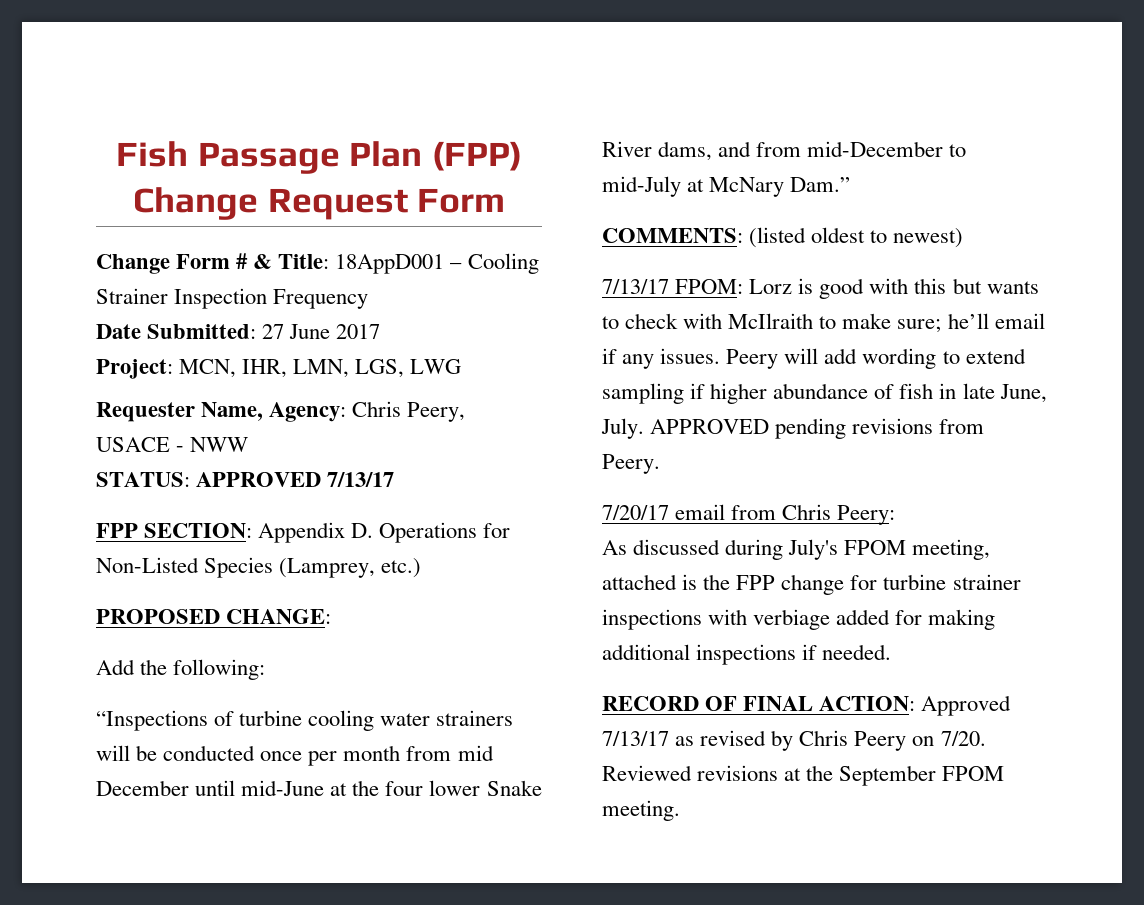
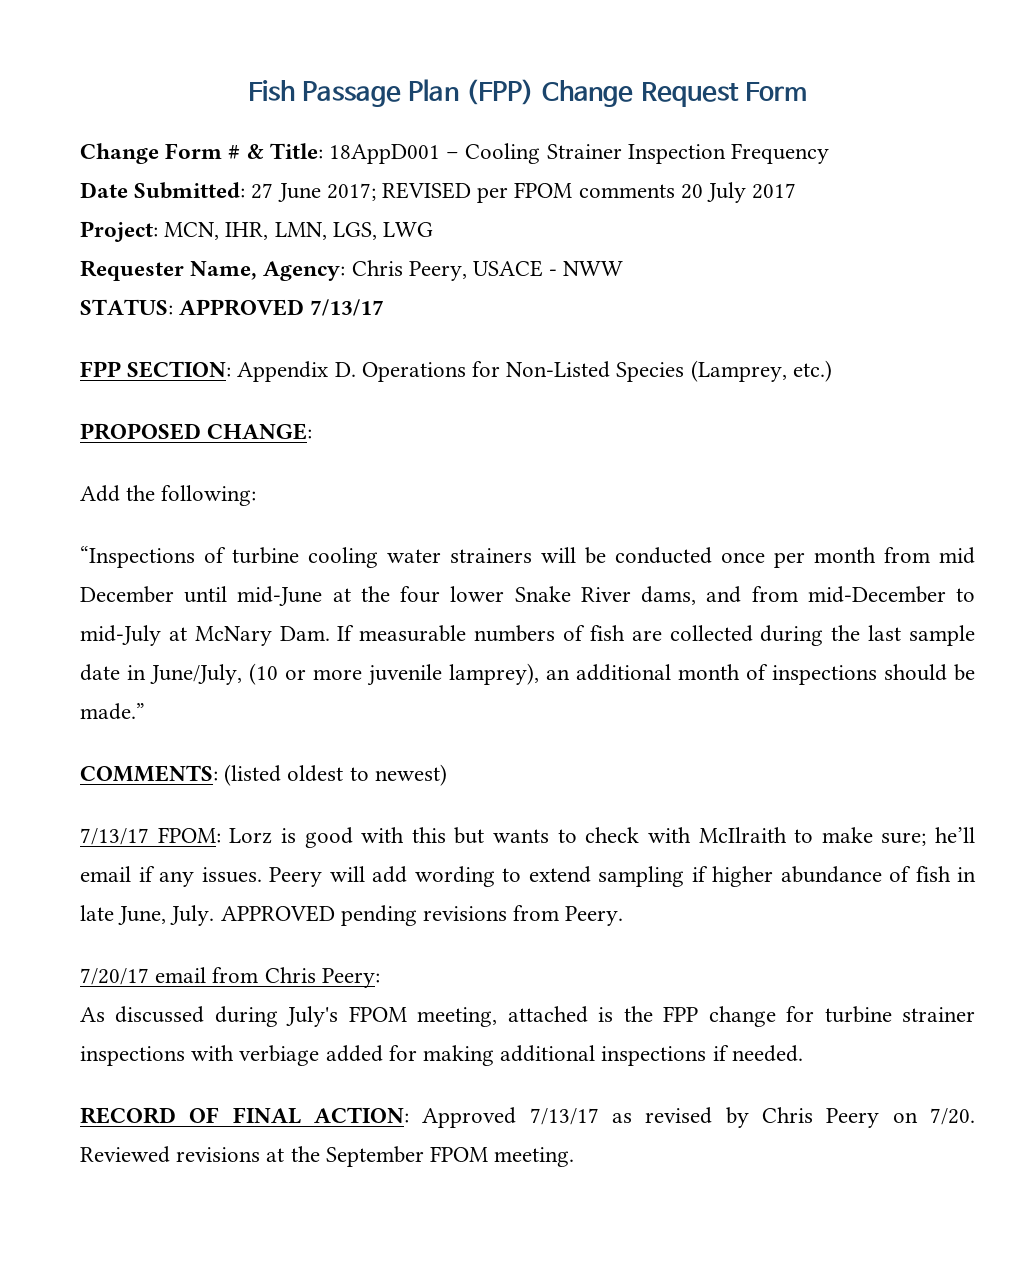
- Date Submitted: 27 June 2017
+ Date Submitted: 27 June 2017; REVISED per FPOM comments 20 July 2017
- “Inspections of turbine cooling water strainers will be conducted once per month from mid December until mid-June at the four lower Snake River dams, and from mid-December to mid-July at McNary Dam.”
+ “Inspections of turbine cooling water strainers will be conducted once per month from mid December until mid-June at the four lower Snake River dams, and from mid-December to mid-July at McNary Dam. If measurable numbers of fish are collected during the last sample date in June/July, (10 or more juvenile lamprey), an additional month of inspections should be made.”

